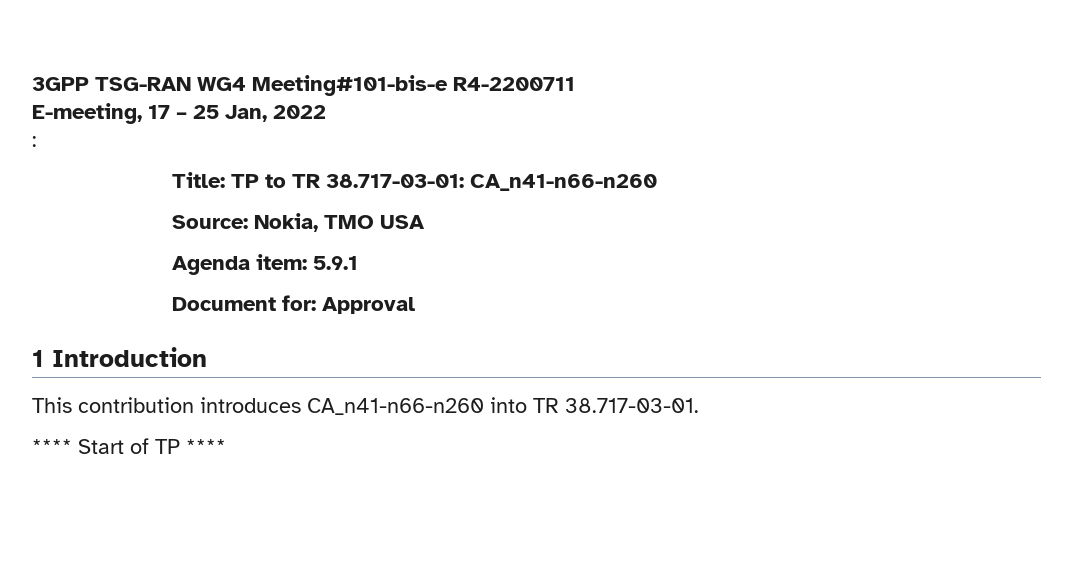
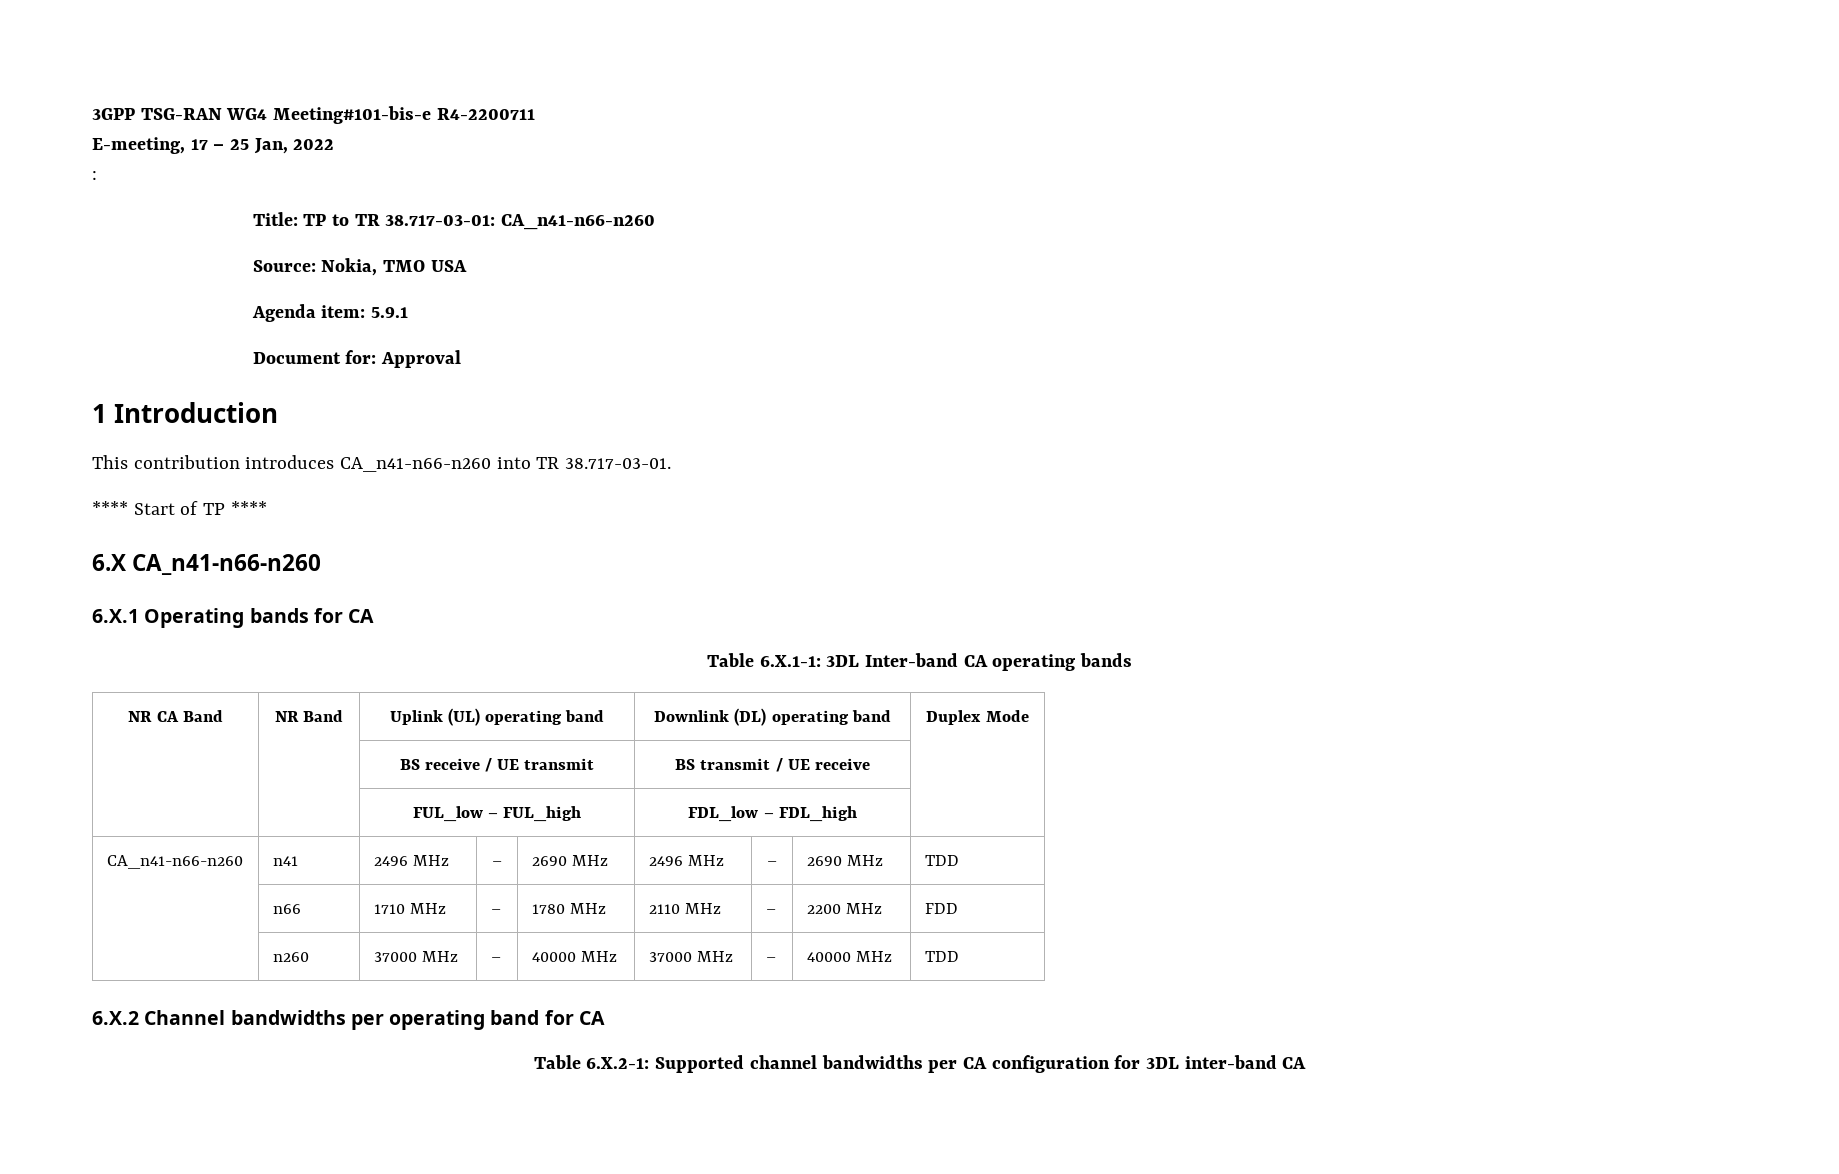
+ 6.X CA_n41-n66-n260
+ 6.X.1 Operating bands for CA
+ Table 6.X.1-1: 3DL Inter-band CA operating bands
+ NR CA Band | NR Band | Uplink (UL) operating band | Downlink (DL) operating band | Duplex Mode
+ | | BS receive / UE transmit | BS transmit / UE receive |
+ | | FUL_low – FUL_high | FDL_low – FDL_high |
+ CA_n41-n66-n260 | n41 | 2496 MHz | – | 2690 MHz | 2496 MHz | – | 2690 MHz | TDD
+ | n66 | 1710 MHz | – | 1780 MHz | 2110 MHz | – | 2200 MHz | FDD
+ | n260 | 37000 MHz | – | 40000 MHz | 37000 MHz | – | 40000 MHz | TDD
+ 6.X.2 Channel bandwidths per operating band for CA
+ Table 6.X.2-1: Supported channel bandwidths per CA configuration for 3DL inter-band CA

